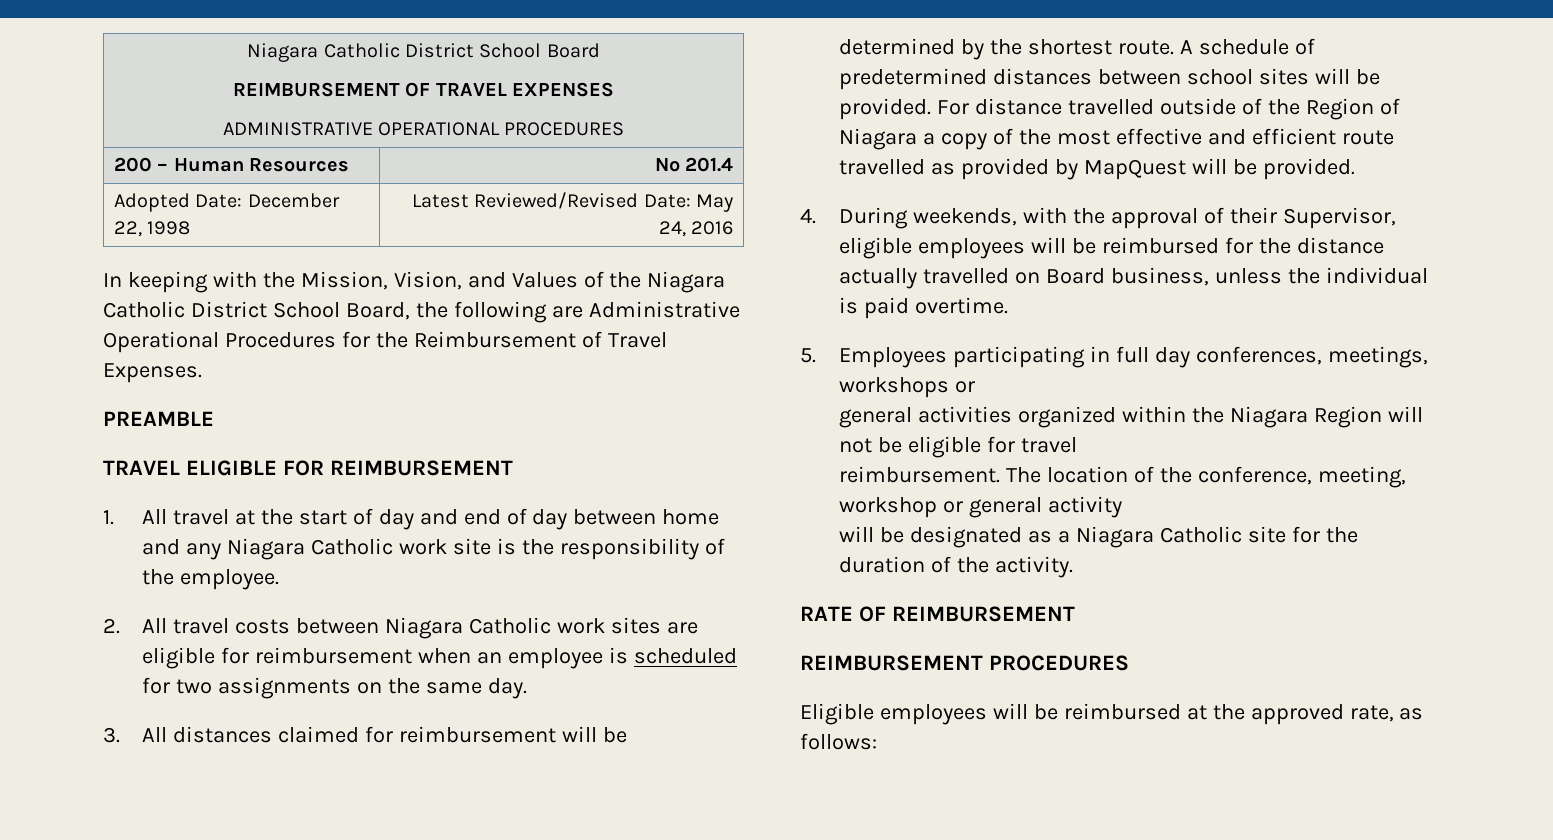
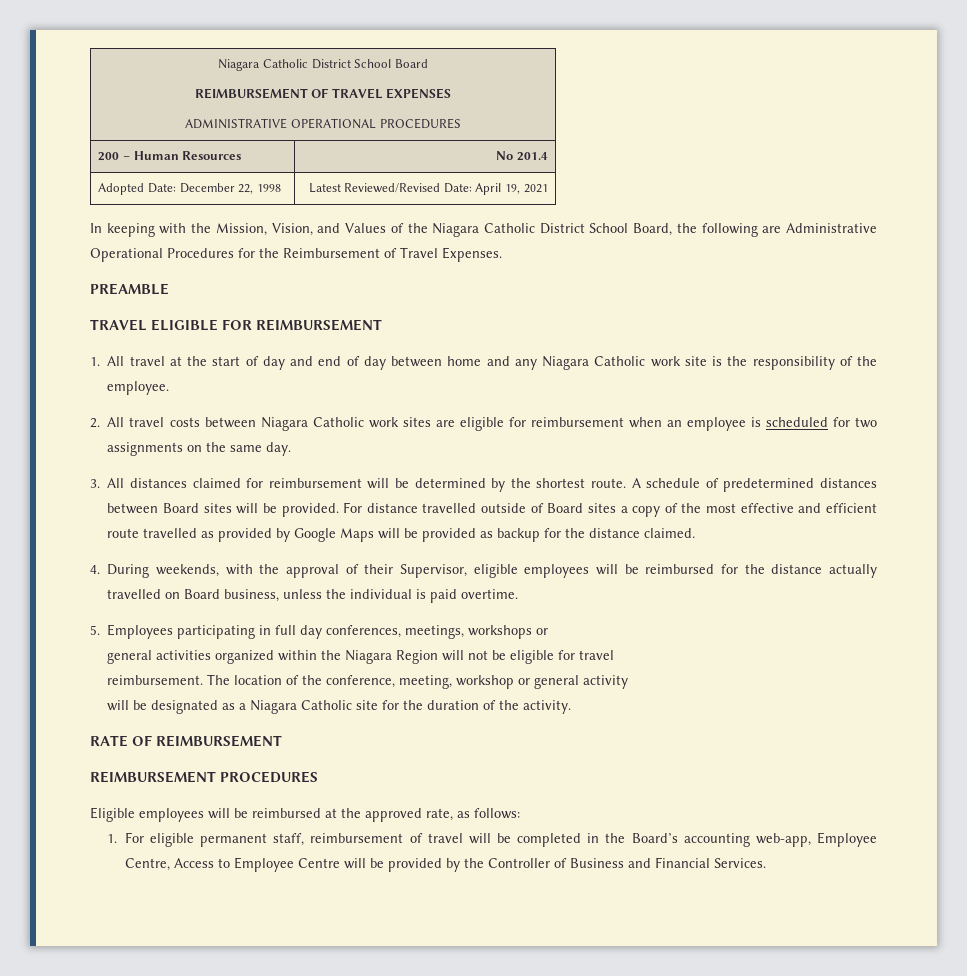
- Adopted Date: December 22, 1998 | Latest Reviewed/Revised Date: May 24, 2016
+ Adopted Date: December 22, 1998 | Latest Reviewed/Revised Date: April 19, 2021
- A schedule of predetermined distances between school sites will be provided.
+ A schedule of predetermined distances between Board sites will be provided.
- For distance travelled outside of the Region of Niagara a copy of the most effective and efficient route travelled as provided by MapQuest will be provided.
+ For distance travelled outside of Board sites a copy of the most effective and efficient route travelled as provided by Google Maps will be provided as backup for the distance claimed.
+ 1. For eligible permanent staff, reimbursement of travel will be completed in the Board’s accounting web-app, Employee Centre, Access to Employee Centre will be provided by the Controller of Business and Financial Services.

